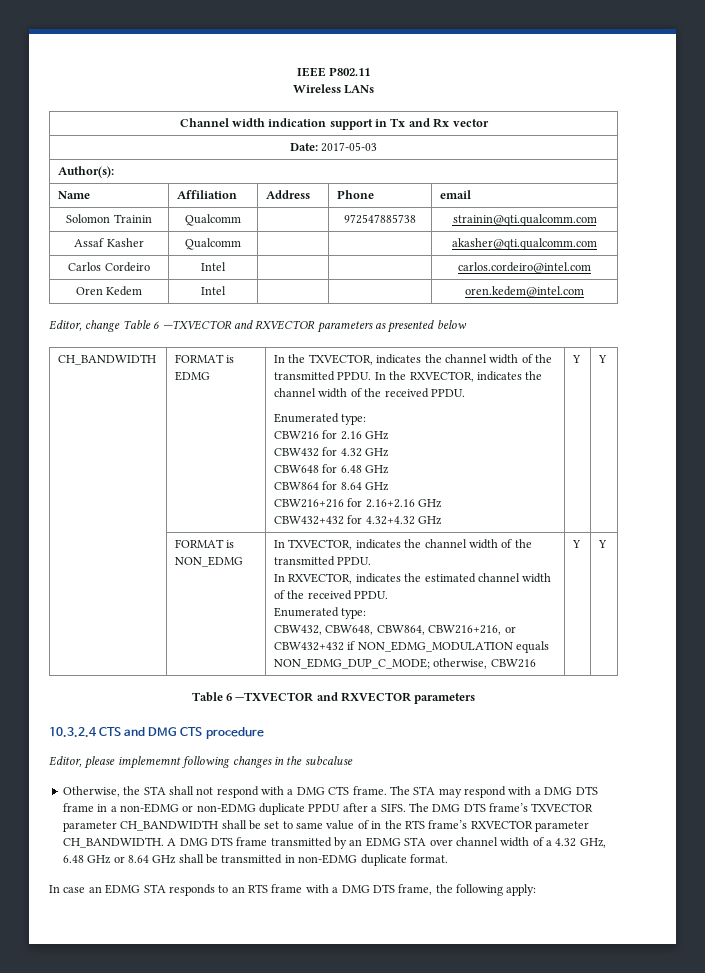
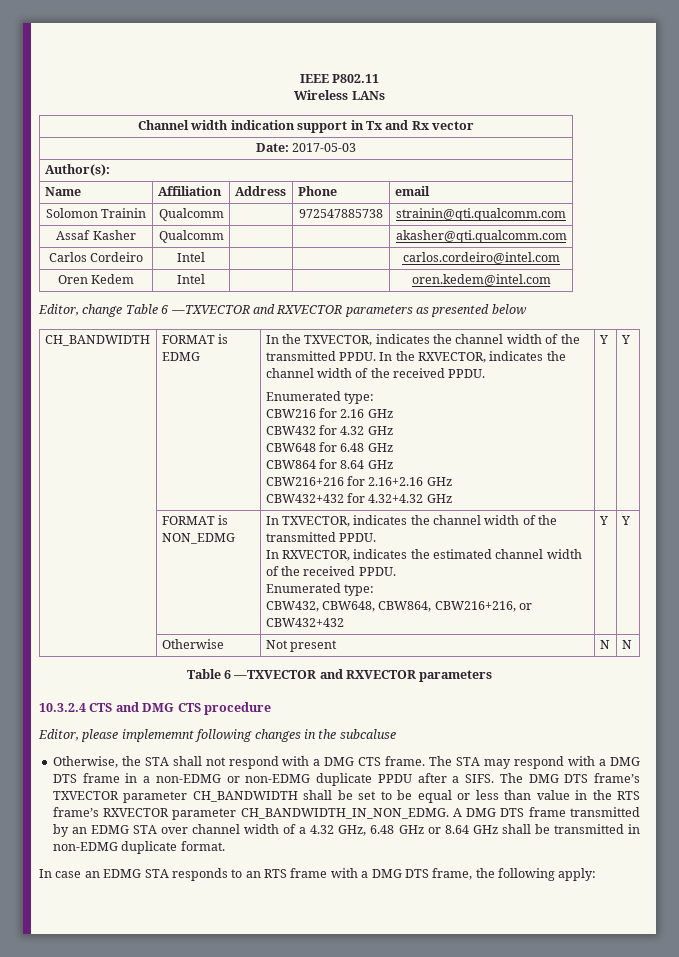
  | FORMAT is NON_EDMG | In TXVECTOR, indicates the channel width of the transmitted PPDU.
  In RXVECTOR, indicates the estimated channel width of the received PPDU.
  Enumerated type:
- CBW432, CBW648, CBW864, CBW216+216, or CBW432+432 if NON_EDMG_MODULATION equals NON_EDMG_DUP_C_MODE; otherwise, CBW216 | Y | Y
+ CBW432, CBW648, CBW864, CBW216+216, or CBW432+432 | Y | Y
+ | Otherwise | Not present | N | N
- The DMG DTS frame’s TXVECTOR parameter CH_BANDWIDTH shall be set to same value of in the RTS frame’s RXVECTOR parameter CH_BANDWIDTH.
+ The DMG DTS frame’s TXVECTOR parameter CH_BANDWIDTH shall be set to be equal or less than value in the RTS frame’s RXVECTOR parameter CH_BANDWIDTH_IN_NON_EDMG.

